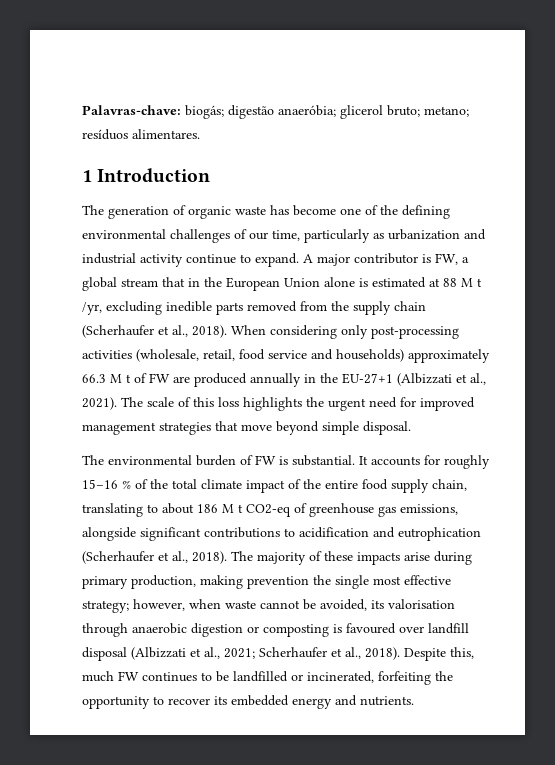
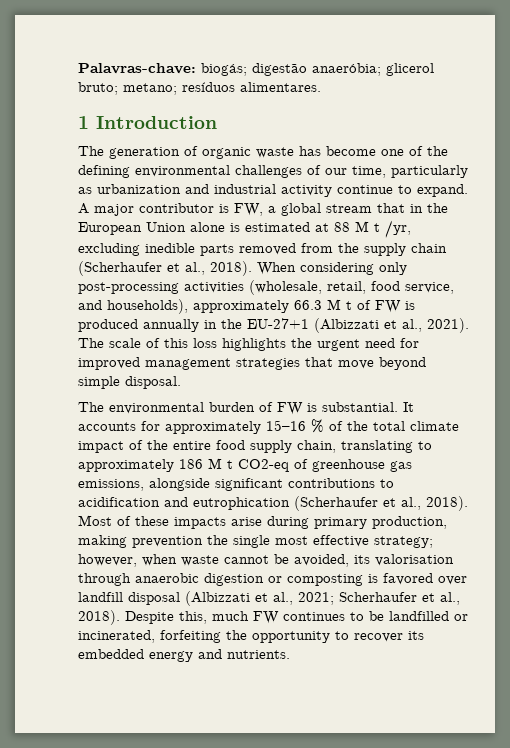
- When considering only post-processing activities (wholesale, retail, food service and households) approximately 66.3 M t of FW are produced annually in the EU-27+1 (Albizzati et al., 2021).
+ When considering only post-processing activities (wholesale, retail, food service, and households), approximately 66.3 M t of FW is produced annually in the EU-27+1 (Albizzati et al., 2021).
- It accounts for roughly 15–16 % of the total climate impact of the entire food supply chain, translating to about 186 M t CO2-eq of greenhouse gas emissions, alongside significant contributions to acidification and eutrophication (Scherhaufer et al., 2018).
+ It accounts for approximately 15–16 % of the total climate impact of the entire food supply chain, translating to approximately 186 M t CO2-eq of greenhouse gas emissions, alongside significant contributions to acidification and eutrophication (Scherhaufer et al., 2018).
- The majority of these impacts arise during primary production, making prevention the single most effective strategy; however, when waste cannot be avoided, its valorisation through anaerobic digestion or composting is favoured over landfill disposal (Albizzati et al., 2021; Scherhaufer et al., 2018).
+ Most of these impacts arise during primary production, making prevention the single most effective strategy; however, when waste cannot be avoided, its valorisation through anaerobic digestion or composting is favored over landfill disposal (Albizzati et al., 2021; Scherhaufer et al., 2018).

